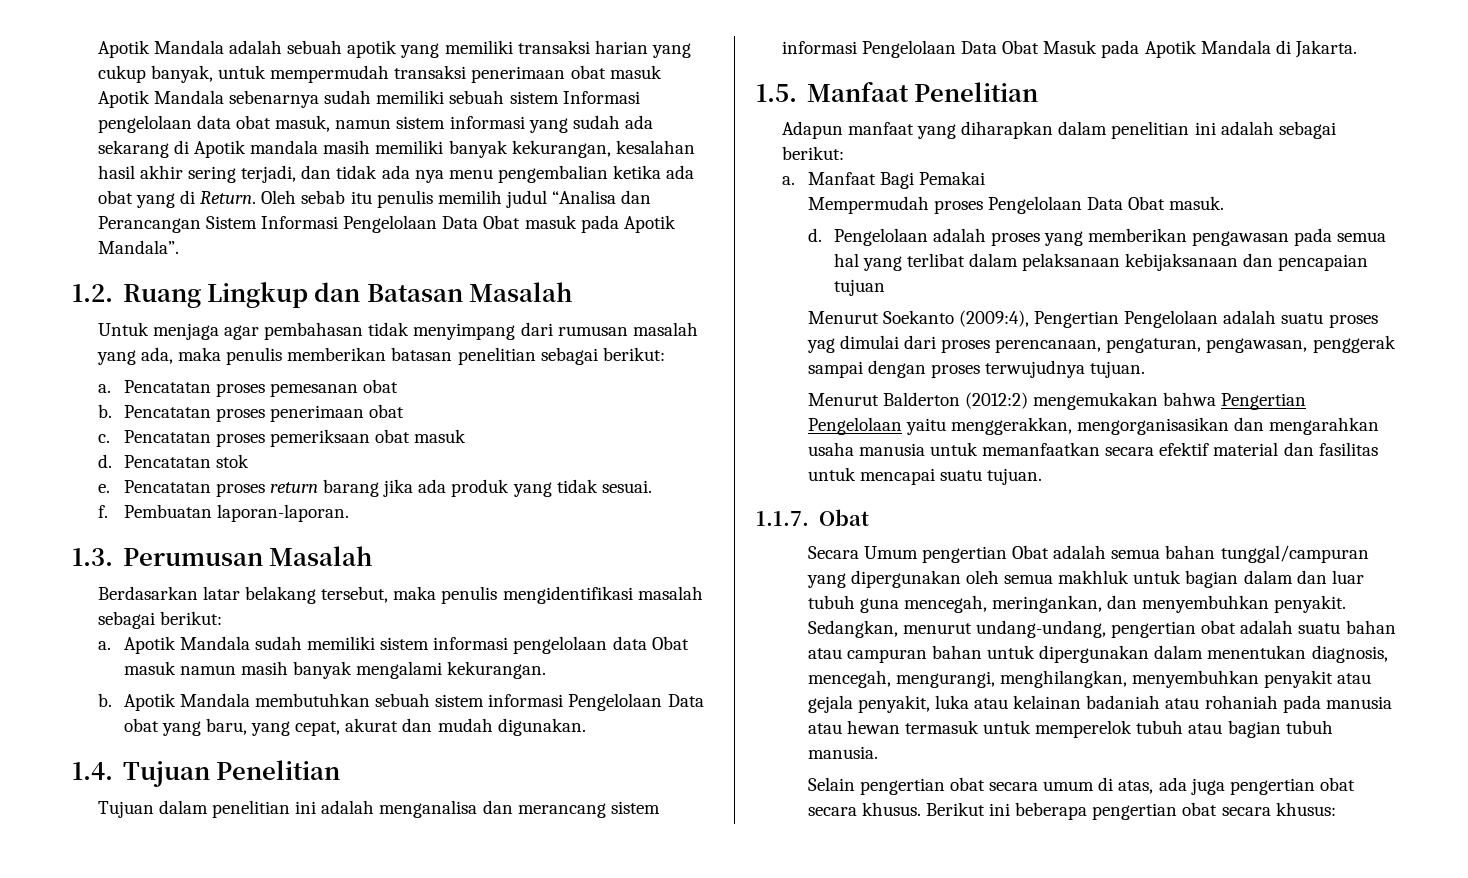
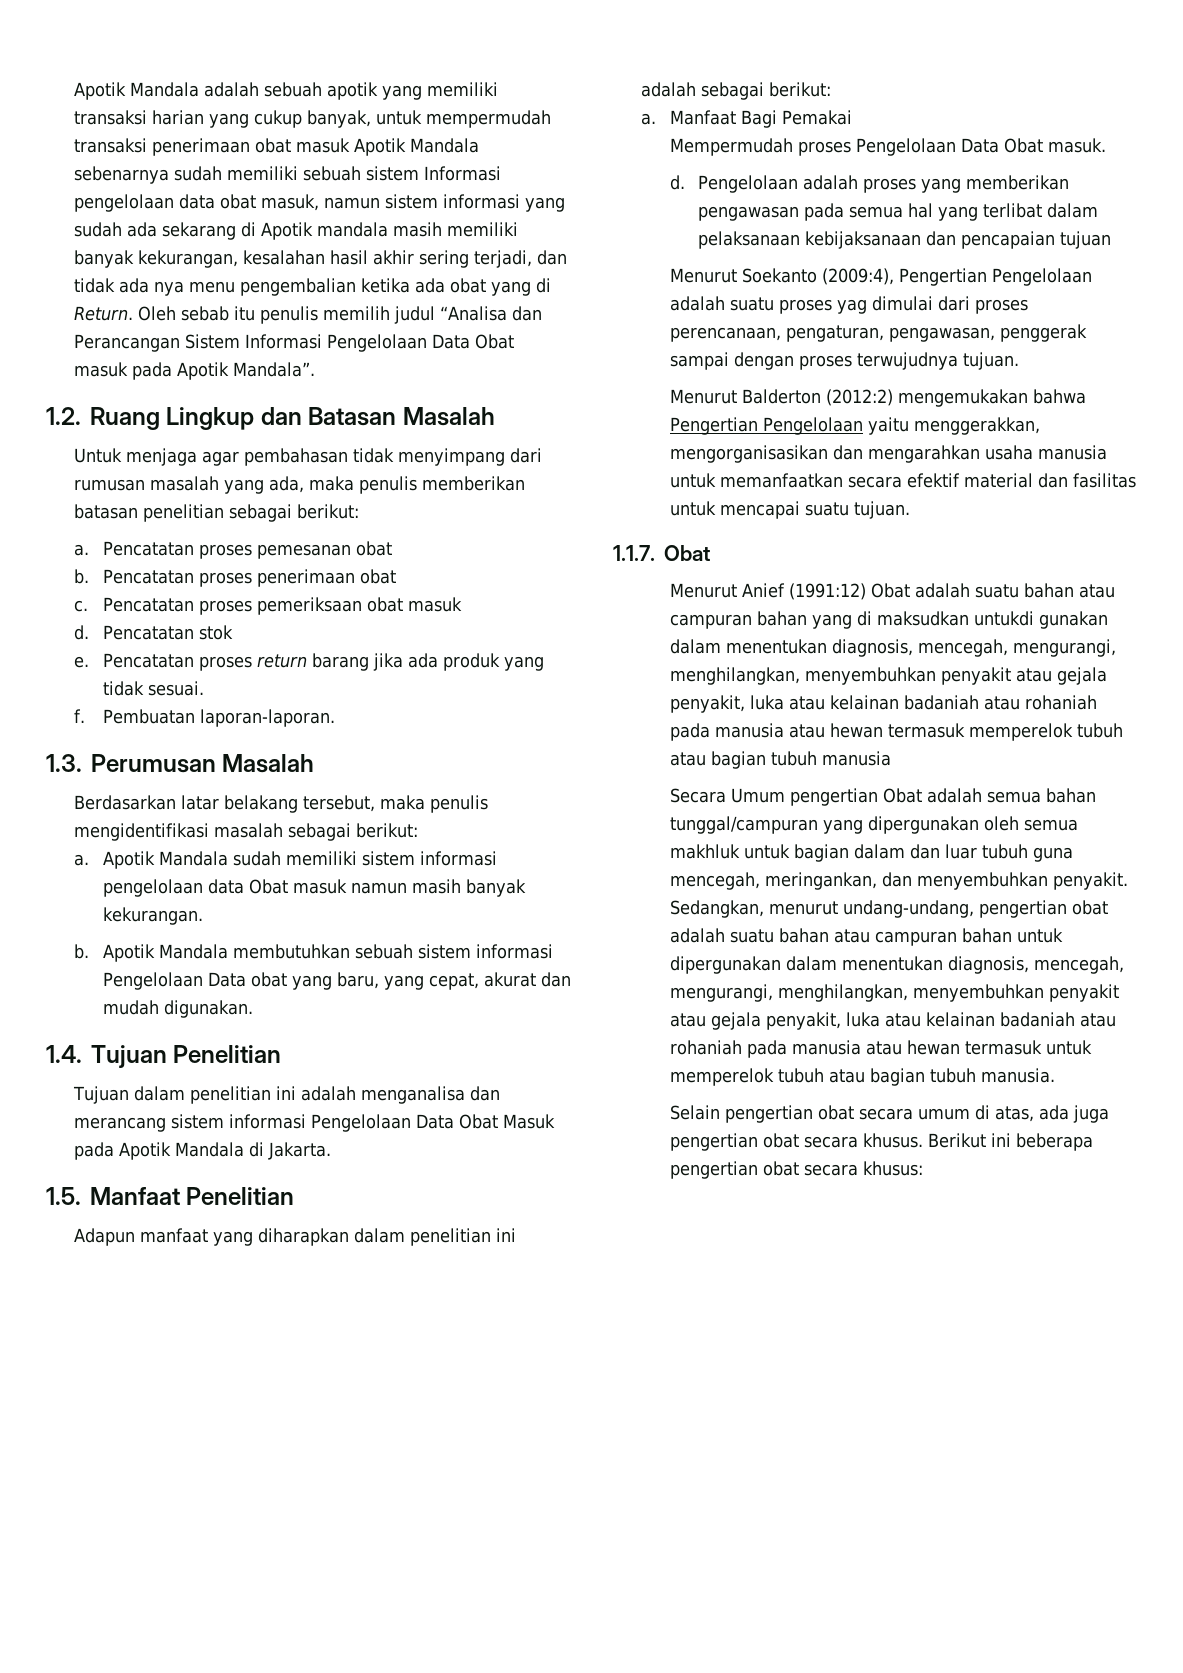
- Apotik Mandala sudah memiliki sistem informasi pengelolaan data Obat masuk namun masih banyak mengalami kekurangan.
+ Apotik Mandala sudah memiliki sistem informasi pengelolaan data Obat masuk namun masih banyak kekurangan.
+ Menurut Anief (1991:12) Obat adalah suatu bahan atau campuran bahan yang di maksudkan untukdi gunakan dalam menentukan diagnosis, mencegah, mengurangi, menghilangkan, menyembuhkan penyakit atau gejala penyakit, luka atau kelainan badaniah atau rohaniah pada manusia atau hewan termasuk memperelok tubuh atau bagian tubuh manusia

